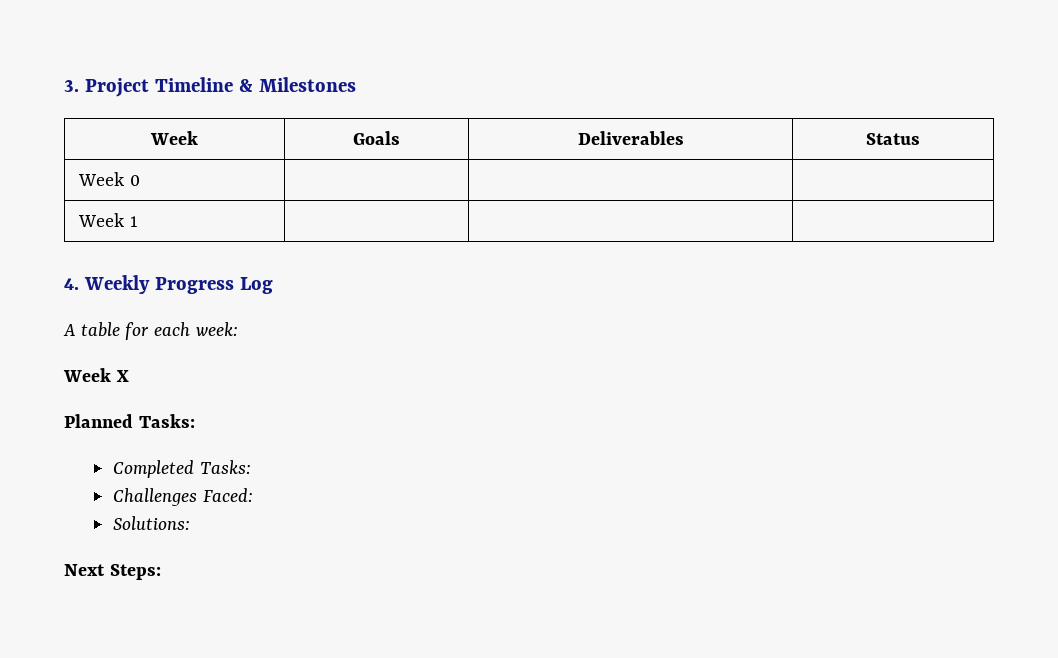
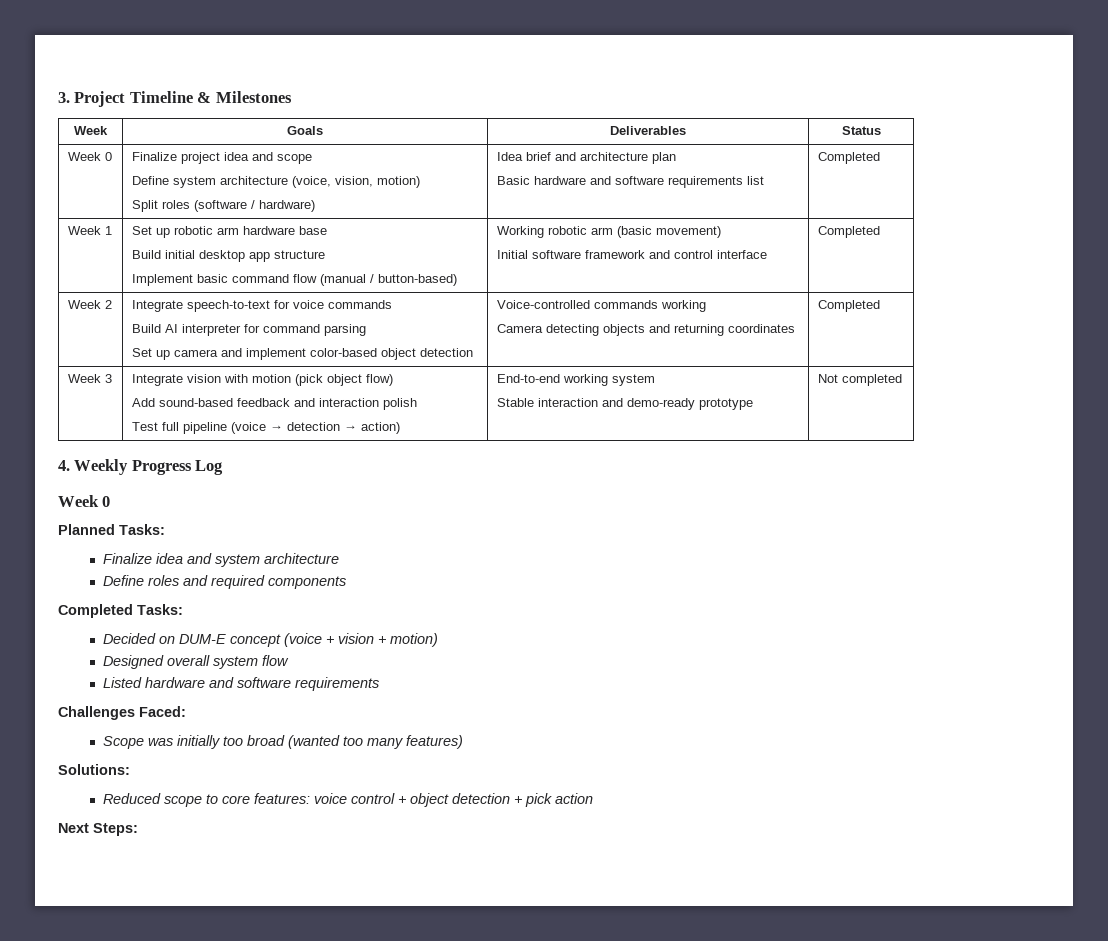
- Week 0 | | |
- Week 1 | | |
+ Week 0 | Finalize project idea and scope
+ Define system architecture (voice, vision, motion)
+ Split roles (software / hardware) | Idea brief and architecture plan
+ Basic hardware and software requirements list | Completed
+ Week 1 | Set up robotic arm hardware base
+ Build initial desktop app structure
+ Implement basic command flow (manual / button-based) | Working robotic arm (basic movement)
+ Initial software framework and control interface | Completed
+ Week 2 | Integrate speech-to-text for voice commands
+ Build AI interpreter for command parsing
+ Set up camera and implement color-based object detection | Voice-controlled commands working
+ Camera detecting objects and returning coordinates | Completed
+ Week 3 | Integrate vision with motion (pick object flow)
+ Add sound-based feedback and interaction polish
+ Test full pipeline (voice → detection → action) | End-to-end working system
+ Stable interaction and demo-ready prototype | Not completed
  4. Weekly Progress Log
- A table for each week:
- Week X
+ Week 0
+ Finalize idea and system architecture
+ Define roles and required components
  Completed Tasks:
+ Decided on DUM-E concept (voice + vision + motion)
+ Designed overall system flow
+ Listed hardware and software requirements
  Challenges Faced:
+ Scope was initially too broad (wanted too many features)
  Solutions:
+ Reduced scope to core features: voice control + object detection + pick action

